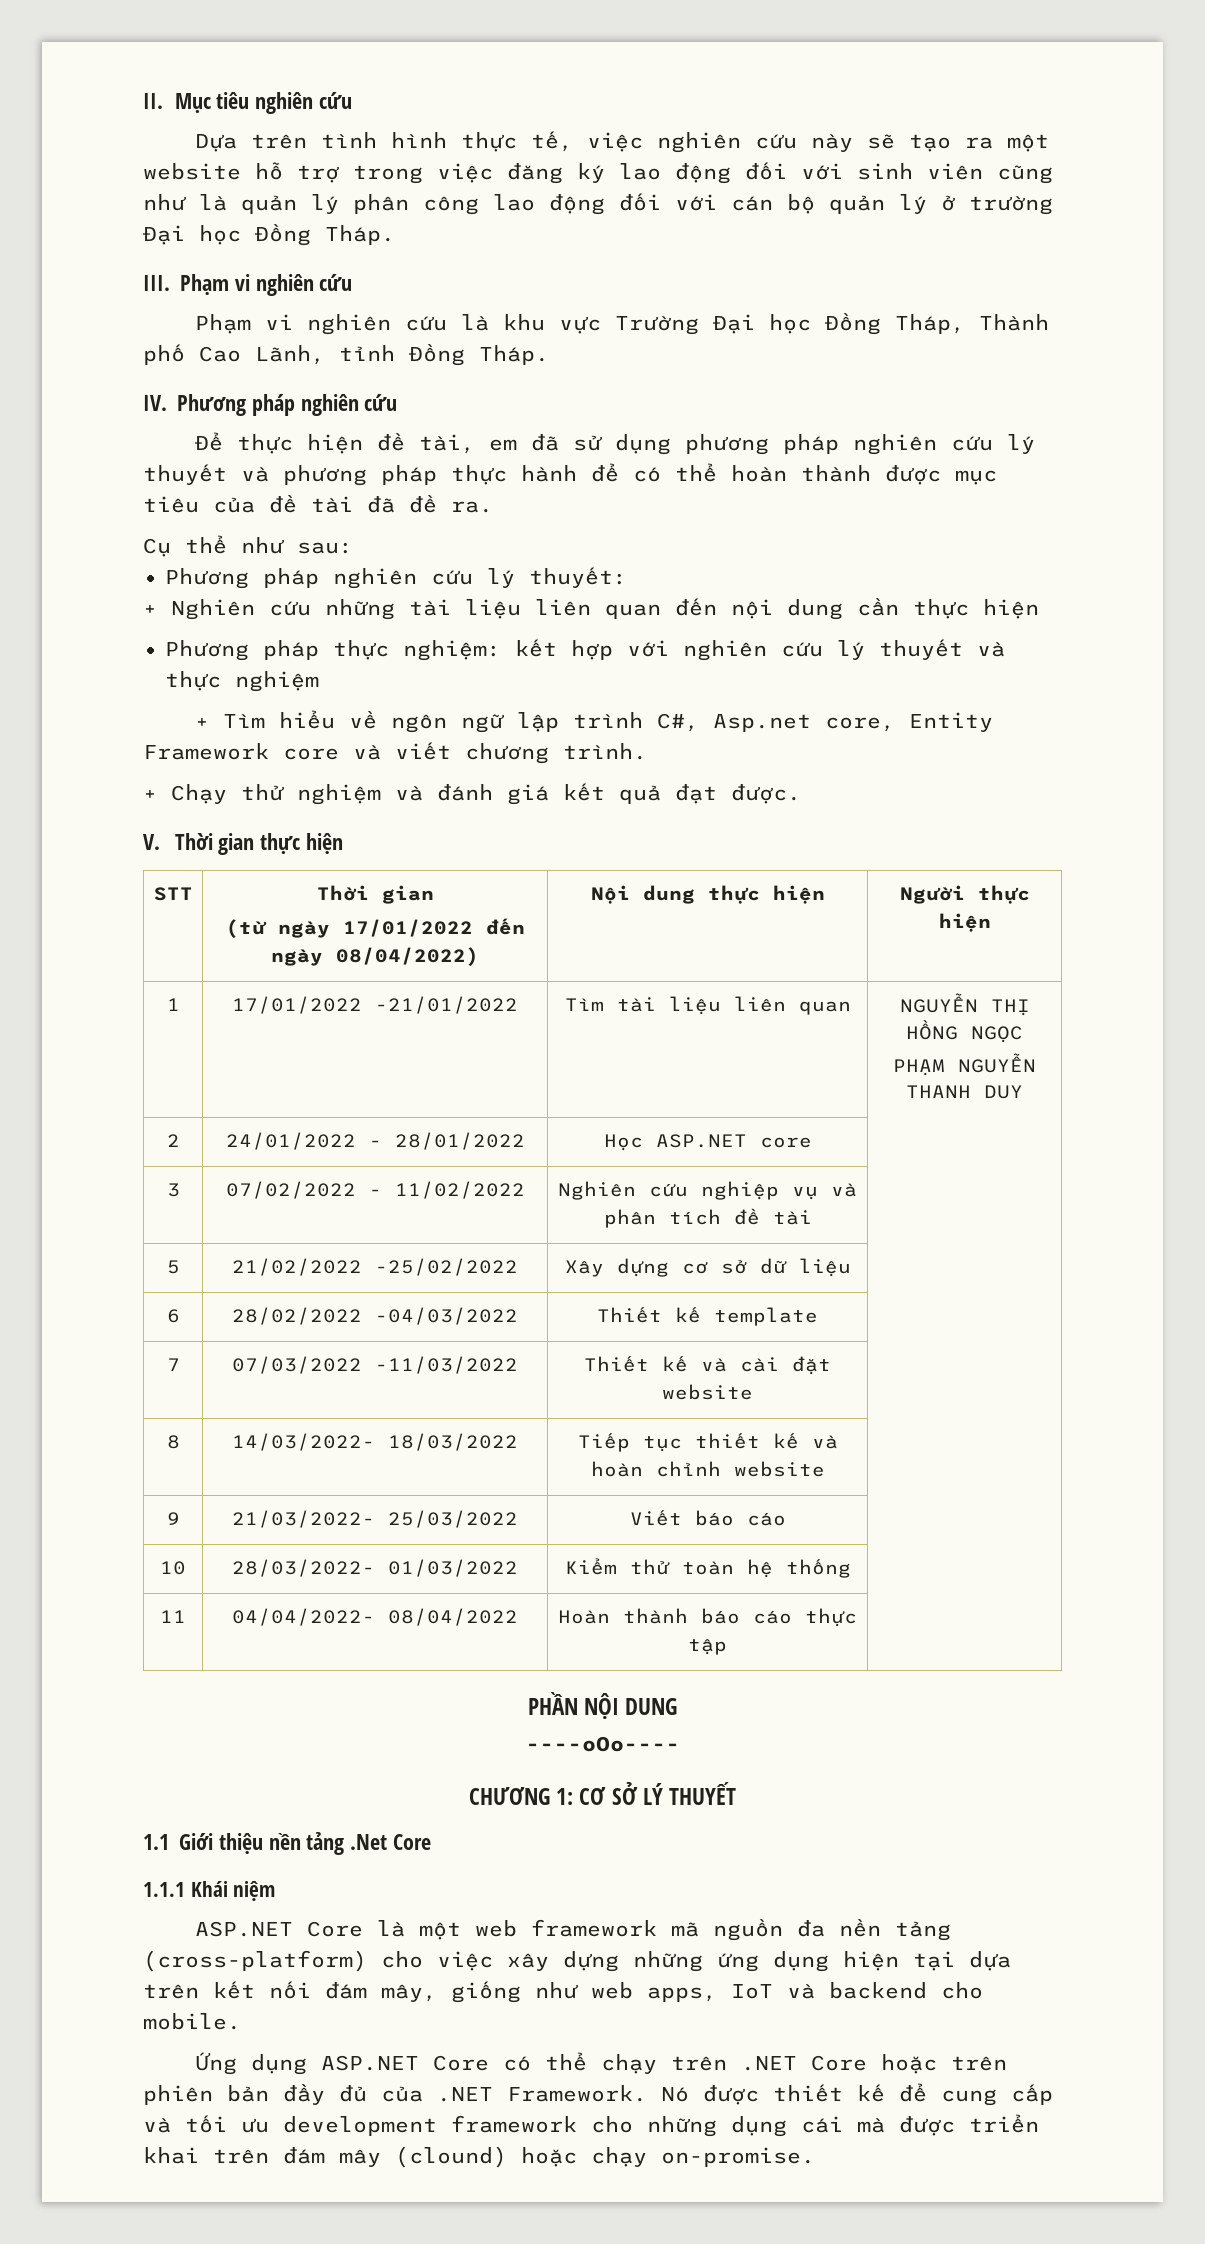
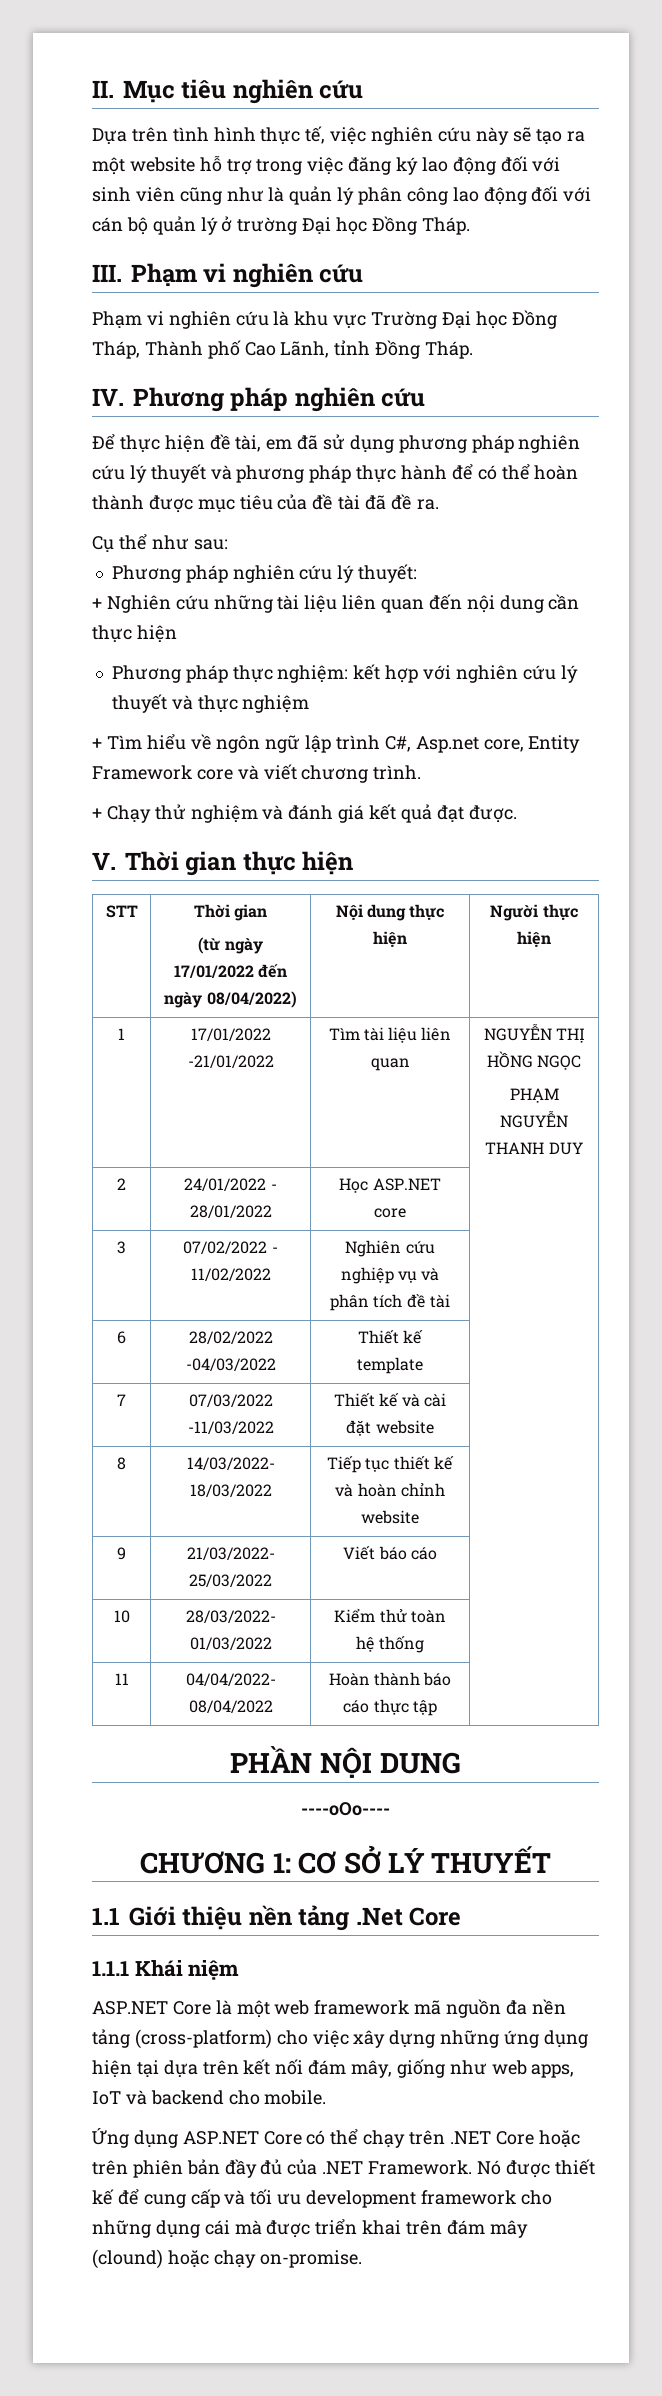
- 5 | 21/02/2022 -25/02/2022 | Xây dựng cơ sở dữ liệu |

